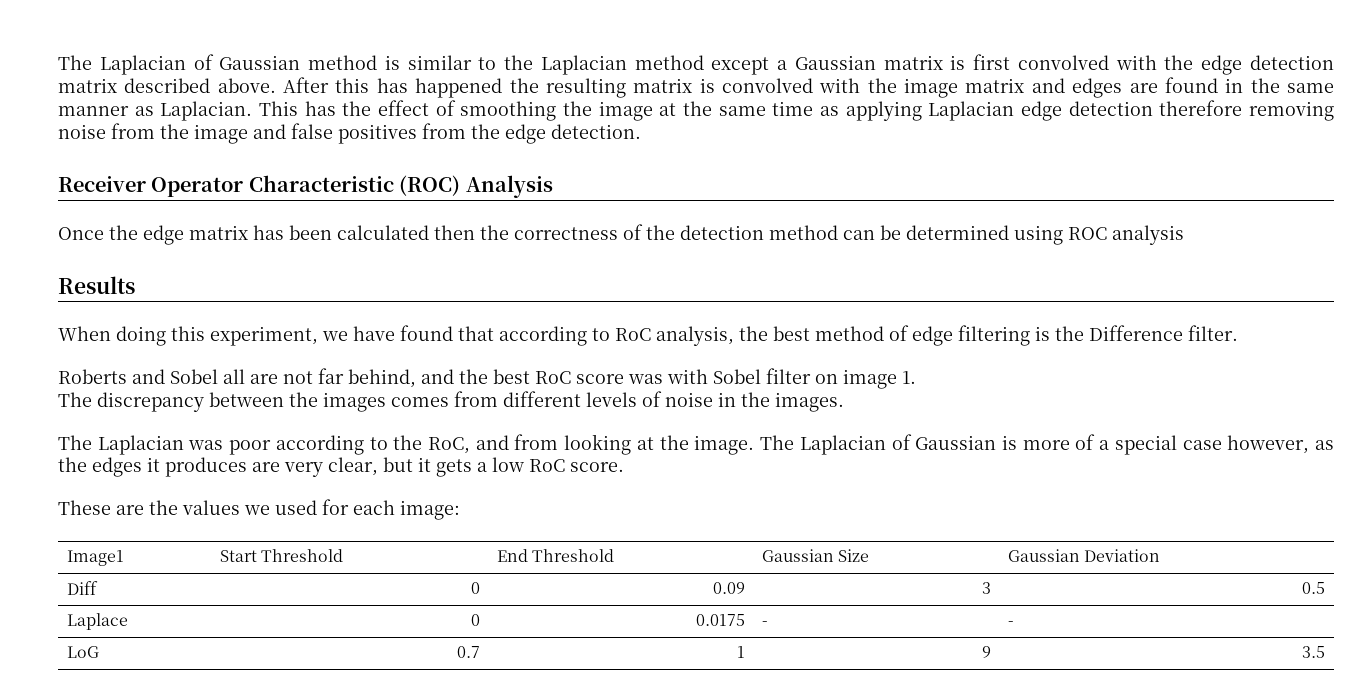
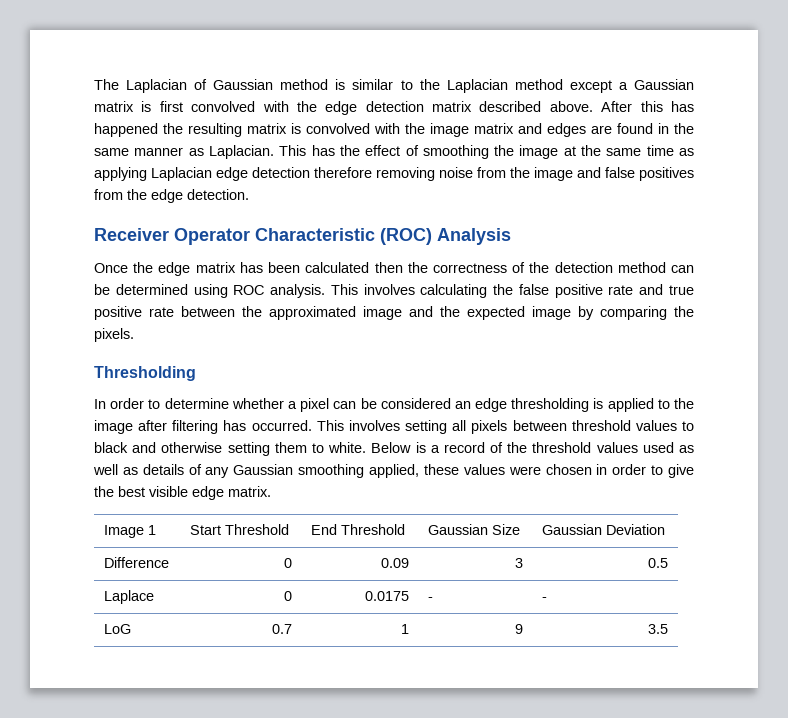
- Once the edge matrix has been calculated then the correctness of the detection method can be determined using ROC analysis
- Results
- When doing this experiment, we have found that according to RoC analysis, the best method of edge filtering is the Difference filter.
- Roberts and Sobel all are not far behind, and the best RoC score was with Sobel filter on image 1.
- The discrepancy between the images comes from different levels of noise in the images.
- The Laplacian was poor according to the RoC, and from looking at the image. The Laplacian of Gaussian is more of a special case however, as the edges it produces are very clear, but it gets a low RoC score.
- These are the values we used for each image:
- Image1 | Start Threshold | End Threshold | Gaussian Size | Gaussian Deviation
+ Once the edge matrix has been calculated then the correctness of the detection method can be determined using ROC analysis. This involves calculating the false positive rate and true positive rate between the approximated image and the expected image by comparing the pixels.
+ Thresholding
+ In order to determine whether a pixel can be considered an edge thresholding is applied to the image after filtering has occurred. This involves setting all pixels between threshold values to black and otherwise setting them to white. Below is a record of the threshold values used as well as details of any Gaussian smoothing applied, these values were chosen in order to give the best visible edge matrix.
+ Image 1 | Start Threshold | End Threshold | Gaussian Size | Gaussian Deviation
- Diff | 0 | 0.09 | 3 | 0.5
+ Difference | 0 | 0.09 | 3 | 0.5

